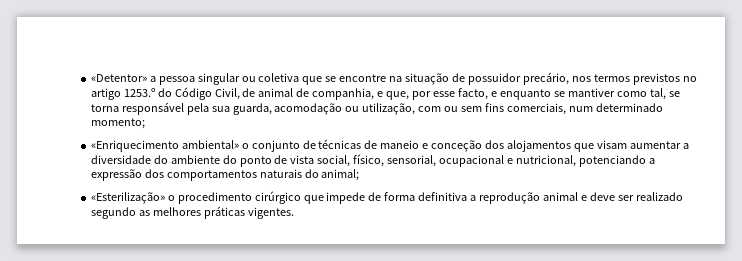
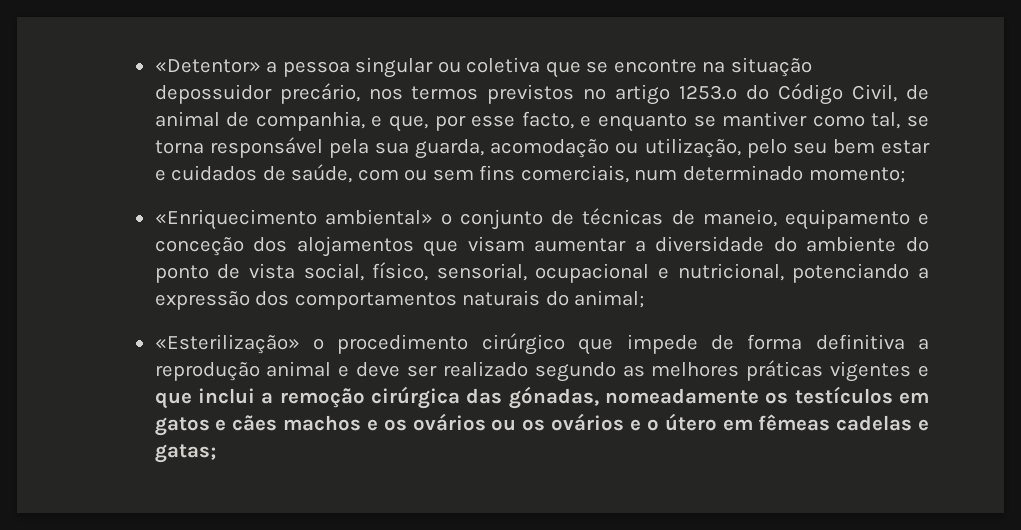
- «Detentor» a pessoa singular ou coletiva que se encontre na situação de possuidor precário, nos termos previstos no artigo 1253.º do Código Civil, de animal de companhia, e que, por esse facto, e enquanto se mantiver como tal, se torna responsável pela sua guarda, acomodação ou utilização, com ou sem fins comerciais, num determinado momento;
+ «Detentor» a pessoa singular ou coletiva que se encontre na situação depossuidor precário, nos termos previstos no artigo 1253.º do Código Civil, de animal de companhia, e que, por esse facto, e enquanto se mantiver como tal, se torna responsável pela sua guarda, acomodação ou utilização, pelo seu bem estar e cuidados de saúde, com ou sem fins comerciais, num determinado momento;
- «Enriquecimento ambiental» o conjunto de técnicas de maneio e conceção dos alojamentos que visam aumentar a diversidade do ambiente do ponto de vista social, físico, sensorial, ocupacional e nutricional, potenciando a expressão dos comportamentos naturais do animal;
+ «Enriquecimento ambiental» o conjunto de técnicas de maneio, equipamento e conceção dos alojamentos que visam aumentar a diversidade do ambiente do ponto de vista social, físico, sensorial, ocupacional e nutricional, potenciando a expressão dos comportamentos naturais do animal;
- «Esterilização» o procedimento cirúrgico que impede de forma definitiva a reprodução animal e deve ser realizado segundo as melhores práticas vigentes.
+ «Esterilização» o procedimento cirúrgico que impede de forma definitiva a reprodução animal e deve ser realizado segundo as melhores práticas vigentes e que inclui a remoção cirúrgica das gónadas, nomeadamente os testículos em gatos e cães machos e os ovários ou os ovários e o útero em fêmeas cadelas e gatas;

